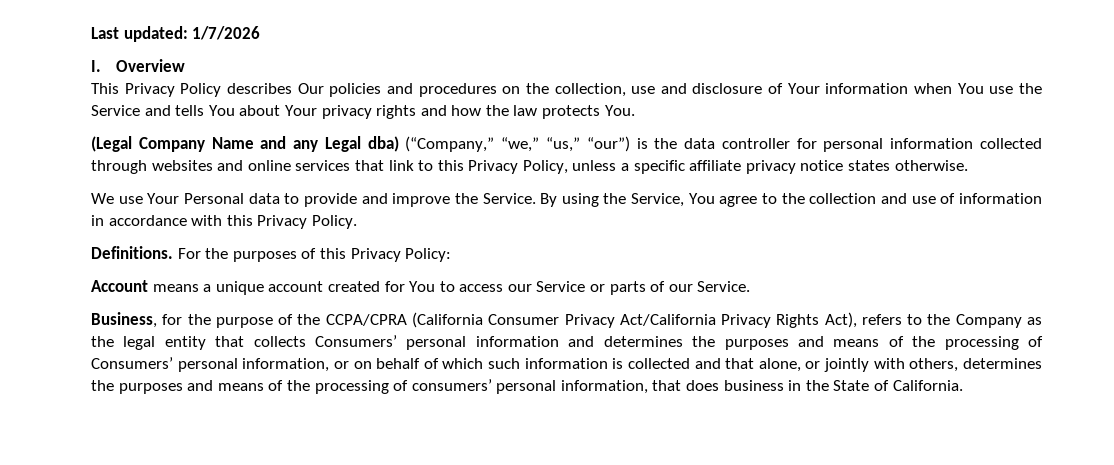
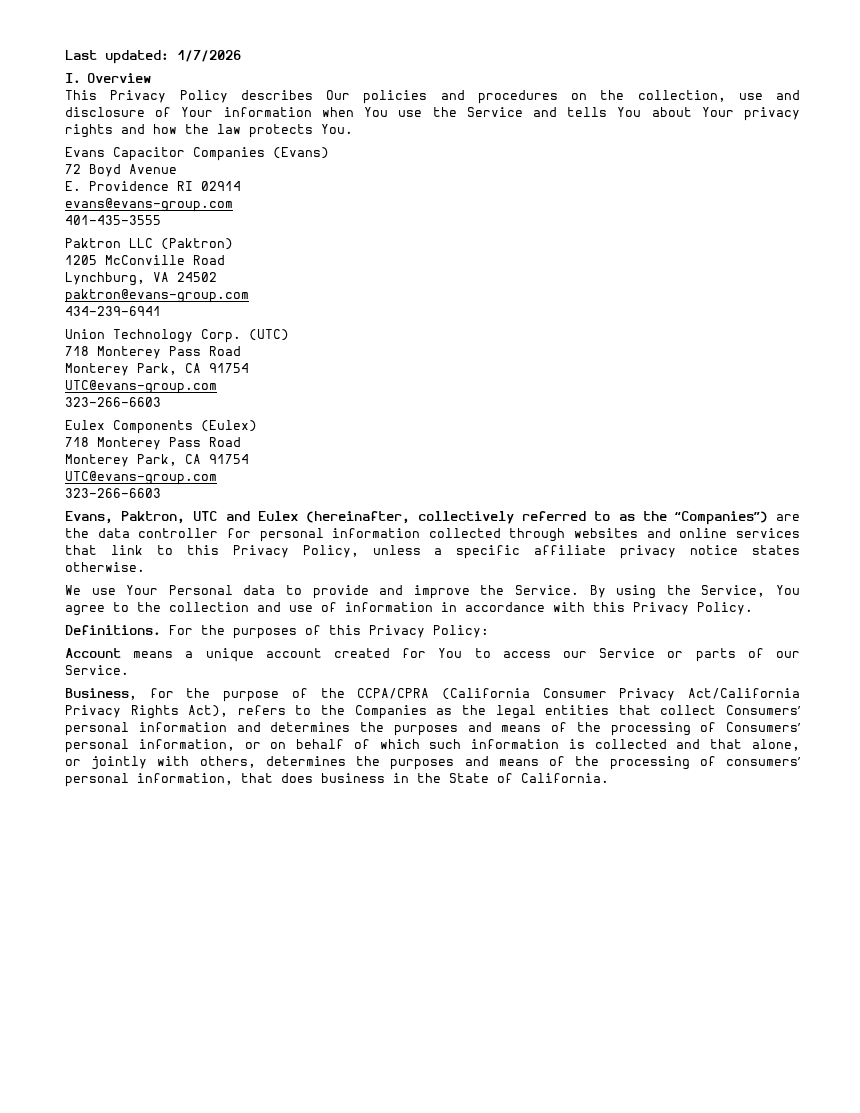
- (Legal Company Name and any Legal dba) (“Company,” “we,” “us,” “our”) is the data controller for personal information collected through websites and online services that link to this Privacy Policy, unless a specific affiliate privacy notice states otherwise.
+ Evans Capacitor Companies (Evans)
+ 72 Boyd Avenue
+ E. Providence RI 02914
+ evans@evans-group.com
+ 401-435-3555
+ Paktron LLC (Paktron)
+ 1205 McConville Road
+ Lynchburg, VA 24502
+ paktron@evans-group.com
+ 434-239-6941
+ Union Technology Corp. (UTC)
+ 718 Monterey Pass Road
+ Monterey Park, CA 91754
+ UTC@evans-group.com
+ 323-266-6603
+ Eulex Components (Eulex)
+ 718 Monterey Pass Road
+ Monterey Park, CA 91754
+ UTC@evans-group.com
+ 323-266-6603
+ Evans, Paktron, UTC and Eulex (hereinafter, collectively referred to as the “Companies”) are the data controller for personal information collected through websites and online services that link to this Privacy Policy, unless a specific affiliate privacy notice states otherwise.
- Business, for the purpose of the CCPA/CPRA (California Consumer Privacy Act/California Privacy Rights Act), refers to the Company as the legal entity that collects Consumers’ personal information and determines the purposes and means of the processing of Consumers’ personal information, or on behalf of which such information is collected and that alone, or jointly with others, determines the purposes and means of the processing of consumers’ personal information, that does business in the State of California.
+ Business, for the purpose of the CCPA/CPRA (California Consumer Privacy Act/California Privacy Rights Act), refers to the Companies as the legal entities that collect Consumers’ personal information and determines the purposes and means of the processing of Consumers’ personal information, or on behalf of which such information is collected and that alone, or jointly with others, determines the purposes and means of the processing of consumers’ personal information, that does business in the State of California.

